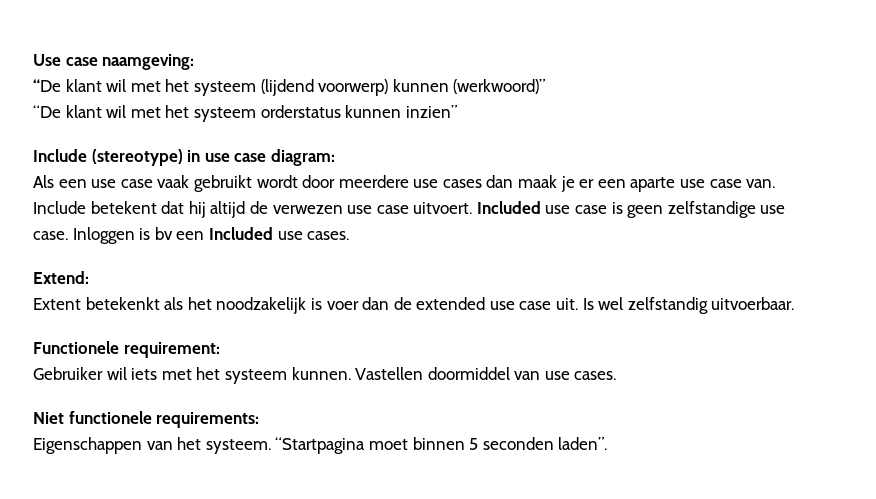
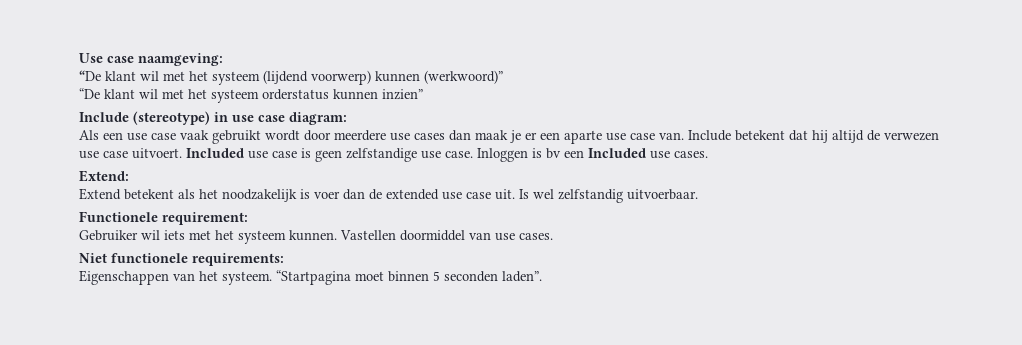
- Extent betekenkt als het noodzakelijk is voer dan de extended use case uit.
+ Extend betekent als het noodzakelijk is voer dan de extended use case uit.

